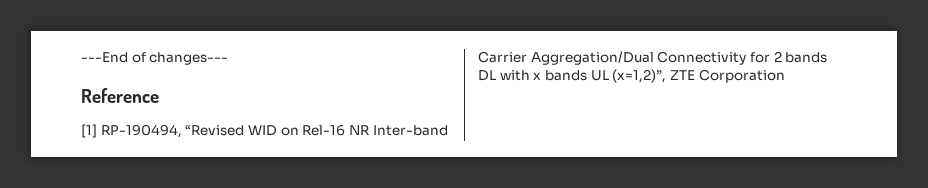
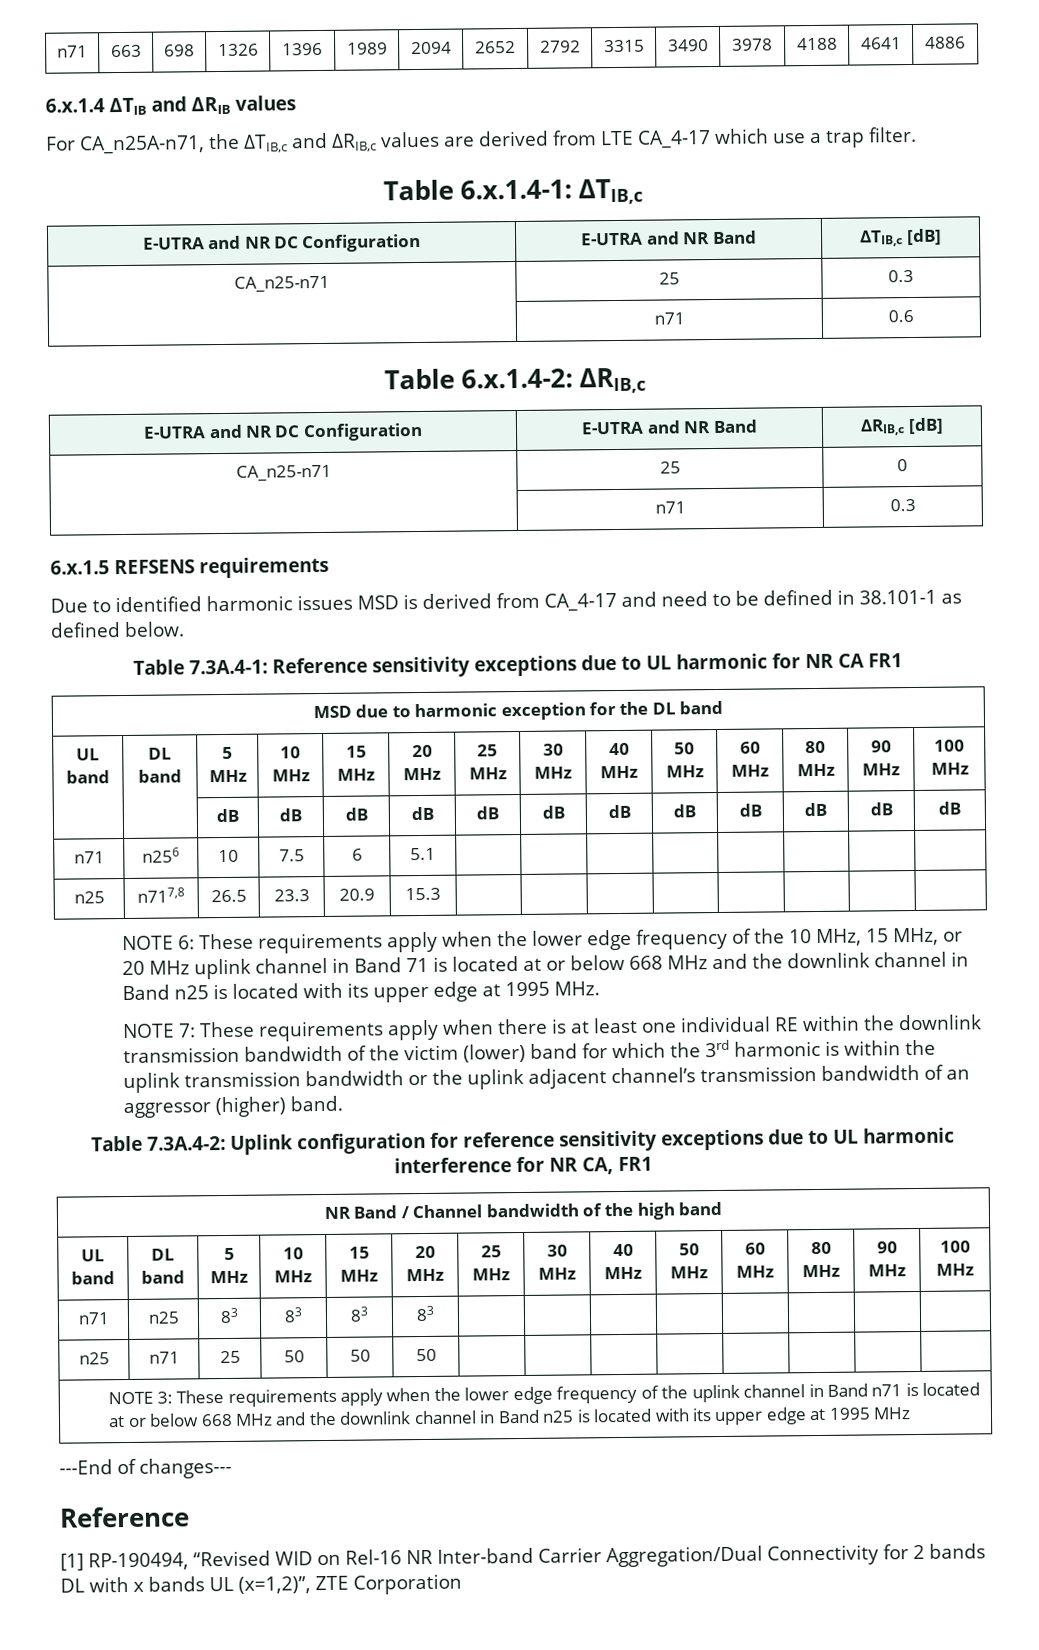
+ n71 | 663 | 698 | 1326 | 1396 | 1989 | 2094 | 2652 | 2792 | 3315 | 3490 | 3978 | 4188 | 4641 | 4886
+ 6.x.1.4 ∆TIB and ∆RIB values
+ For CA_n25A-n71, the ΔTIB,c and ΔRIB,c values are derived from LTE CA_4-17 which use a trap filter.
+ Table 6.x.1.4-1: ΔTIB,c
+ E-UTRA and NR DC Configuration | E-UTRA and NR Band | ΔTIB,c [dB]
+ CA_n25-n71 | 25 | 0.3
+ | n71 | 0.6
+ Table 6.x.1.4-2: ΔRIB,c
+ E-UTRA and NR DC Configuration | E-UTRA and NR Band | ΔRIB,c [dB]
+ CA_n25-n71 | 25 | 0
+ | n71 | 0.3
+ 6.x.1.5 REFSENS requirements
+ Due to identified harmonic issues MSD is derived from CA_4-17 and need to be defined in 38.101-1 as defined below.
+ Table 7.3A.4-1: Reference sensitivity exceptions due to UL harmonic for NR CA FR1
+ MSD due to harmonic exception for the DL band
+ UL band | DL band | 5 MHz | 10 MHz | 15 MHz | 20 MHz | 25 MHz | 30 MHz | 40 MHz | 50 MHz | 60 MHz | 80 MHz | 90 MHz | 100 MHz
+ | | dB | dB | dB | dB | dB | dB | dB | dB | dB | dB | dB | dB
+ n71 | n256 | 10 | 7.5 | 6 | 5.1 | | | | | | | |
+ n25 | n717,8 | 26.5 | 23.3 | 20.9 | 15.3 | | | | | | | |
+ NOTE 6: These requirements apply when the lower edge frequency of the 10 MHz, 15 MHz, or 20 MHz uplink channel in Band 71 is located at or below 668 MHz and the downlink channel in Band n25 is located with its upper edge at 1995 MHz.
+ NOTE 7: These requirements apply when there is at least one individual RE within the downlink transmission bandwidth of the victim (lower) band for which the 3rd harmonic is within the uplink transmission bandwidth or the uplink adjacent channel’s transmission bandwidth of an aggressor (higher) band.
+ Table 7.3A.4-2: Uplink configuration for reference sensitivity exceptions due to UL harmonic interference for NR CA, FR1
+ NR Band / Channel bandwidth of the high band
+ UL band | DL band | 5 MHz | 10 MHz | 15 MHz | 20 MHz | 25 MHz | 30 MHz | 40 MHz | 50 MHz | 60 MHz | 80 MHz | 90 MHz | 100 MHz
+ n71 | n25 | 83 | 83 | 83 | 83 | | | | | | | |
+ n25 | n71 | 25 | 50 | 50 | 50 | | | | | | | |
+ NOTE 3: These requirements apply when the lower edge frequency of the uplink channel in Band n71 is located at or below 668 MHz and the downlink channel in Band n25 is located with its upper edge at 1995 MHz

